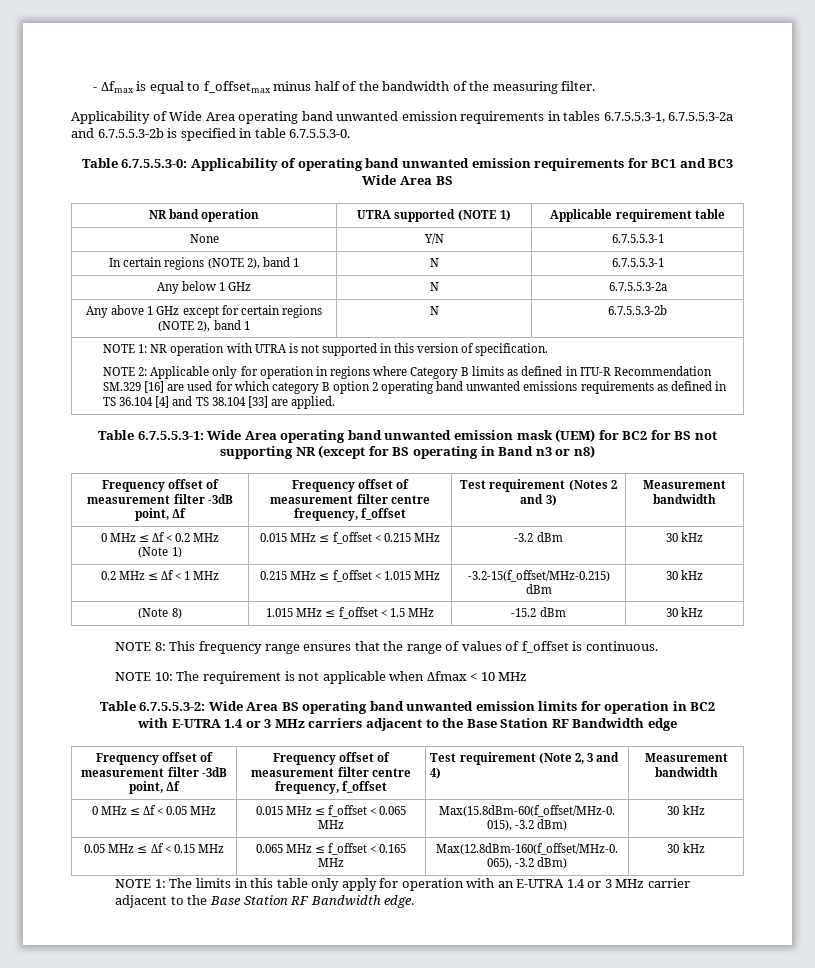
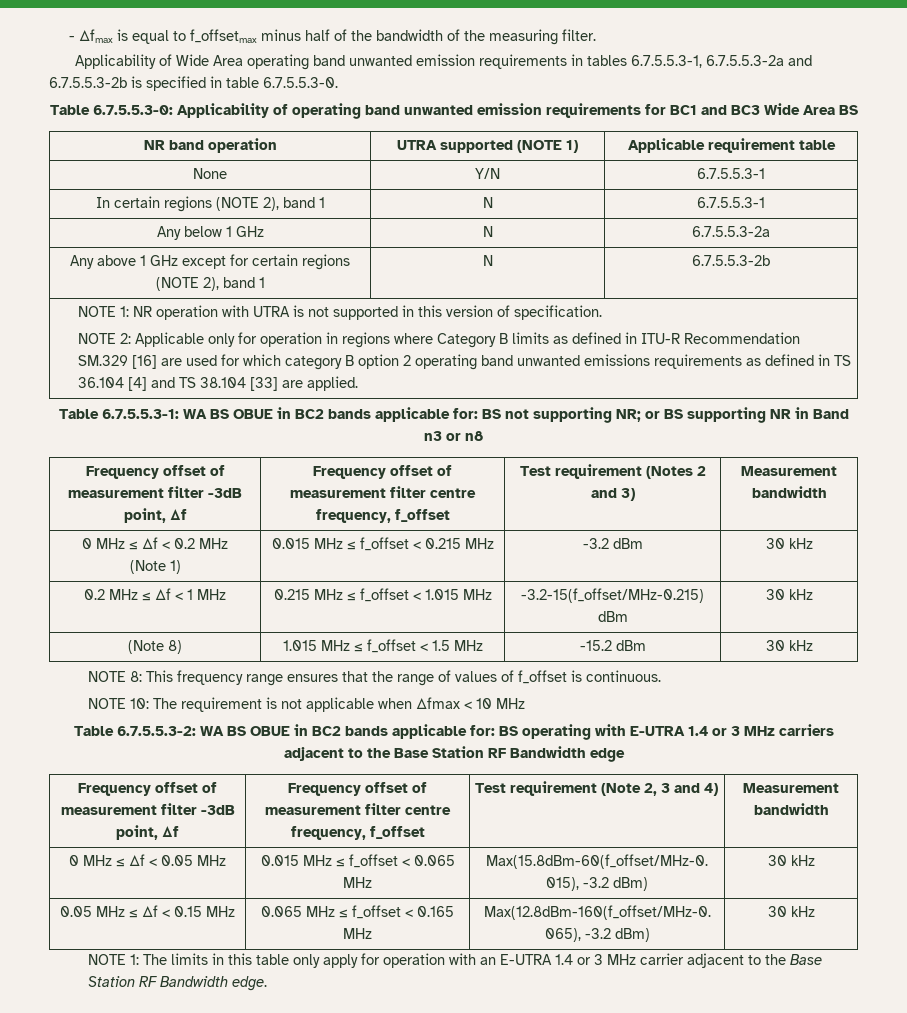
- Table 6.7.5.5.3-1: Wide Area operating band unwanted emission mask (UEM) for BC2 for BS not supporting NR (except for BS operating in Band n3 or n8)
+ Table 6.7.5.5.3-1: WA BS OBUE in BC2 bands applicable for: BS not supporting NR; or BS supporting NR in Band n3 or n8
- Table 6.7.5.5.3-2: Wide Area BS operating band unwanted emission limits for operation in BC2
- with E-UTRA 1.4 or 3 MHz carriers adjacent to the Base Station RF Bandwidth edge
+ Table 6.7.5.5.3-2: WA BS OBUE in BC2 bands applicable for: BS operating with E-UTRA 1.4 or 3 MHz carriers adjacent to the Base Station RF Bandwidth edge

